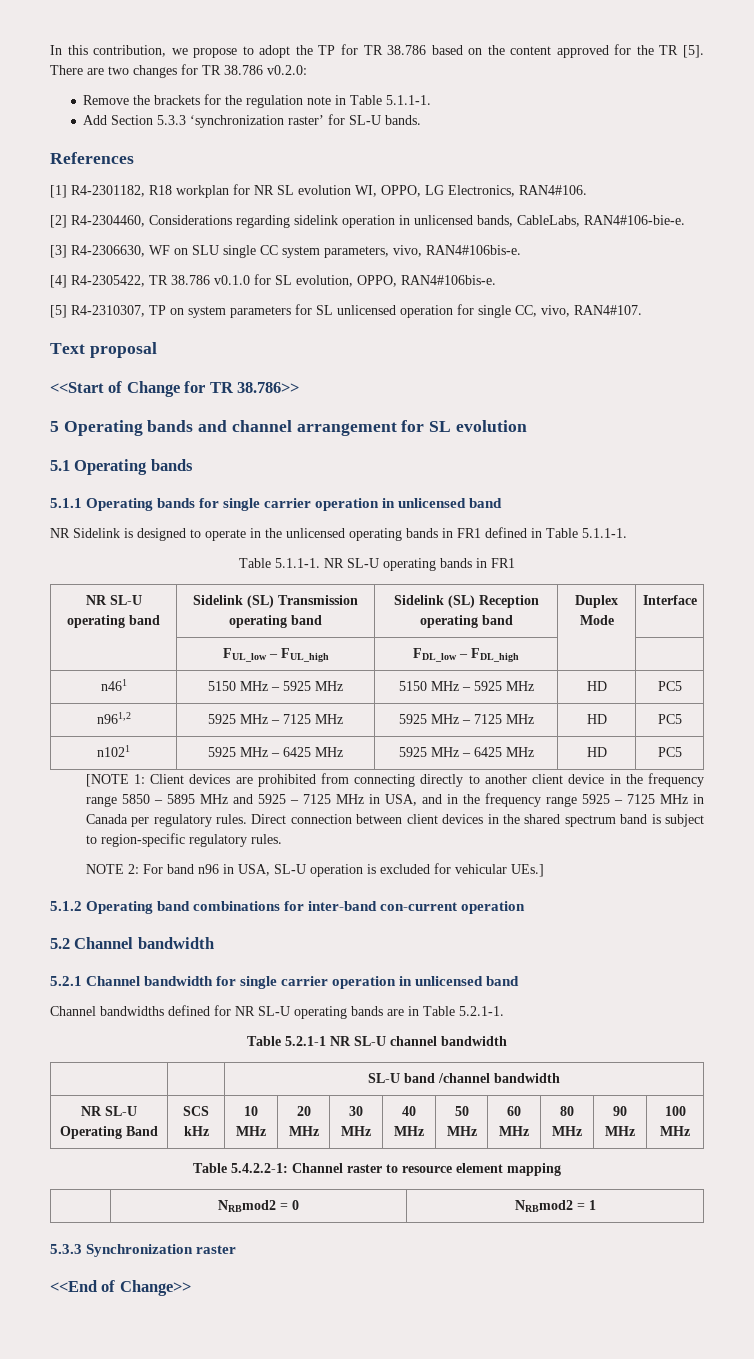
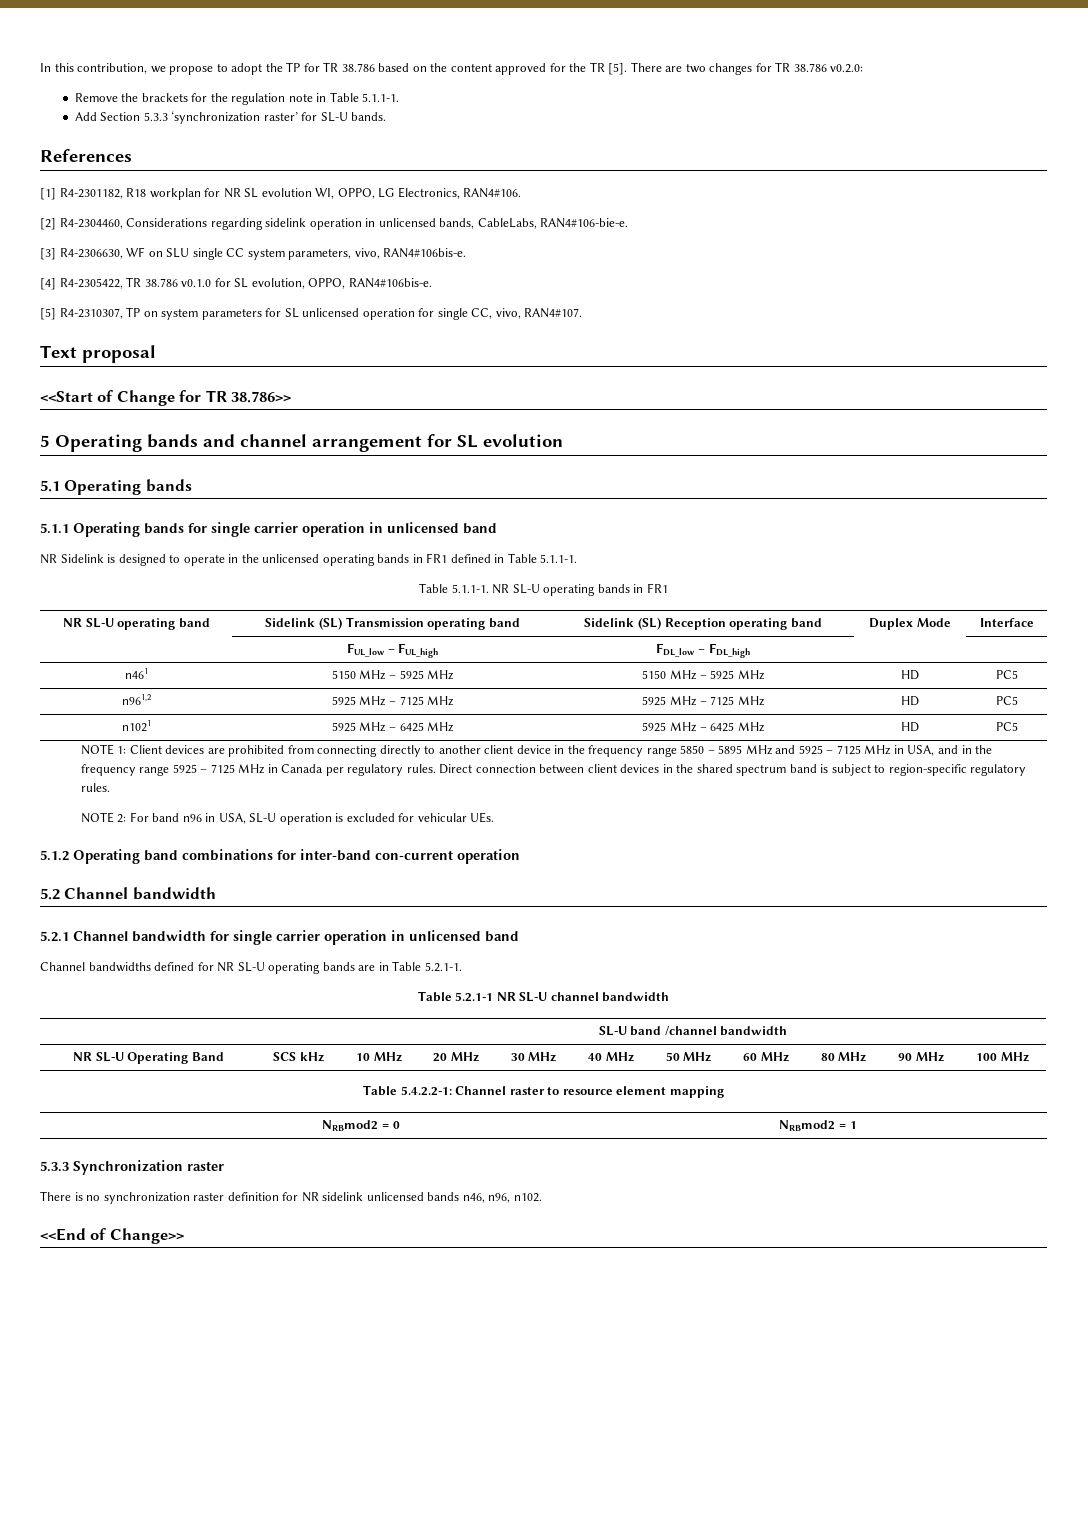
- [NOTE 1: Client devices are prohibited from connecting directly to another client device in the frequency range 5850 – 5895 MHz and 5925 – 7125 MHz in USA, and in the frequency range 5925 – 7125 MHz in Canada per regulatory rules.
+ NOTE 1: Client devices are prohibited from connecting directly to another client device in the frequency range 5850 – 5895 MHz and 5925 – 7125 MHz in USA, and in the frequency range 5925 – 7125 MHz in Canada per regulatory rules.
- NOTE 2: For band n96 in USA, SL-U operation is excluded for vehicular UEs.]
+ NOTE 2: For band n96 in USA, SL-U operation is excluded for vehicular UEs.
+ There is no synchronization raster definition for NR sidelink unlicensed bands n46, n96, n102.

